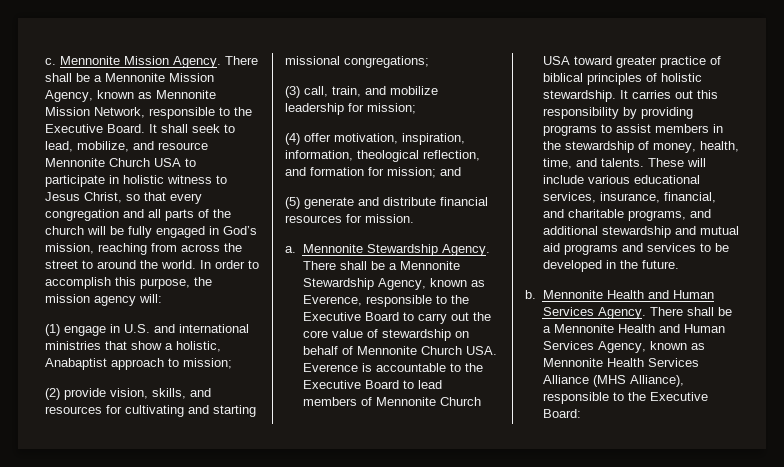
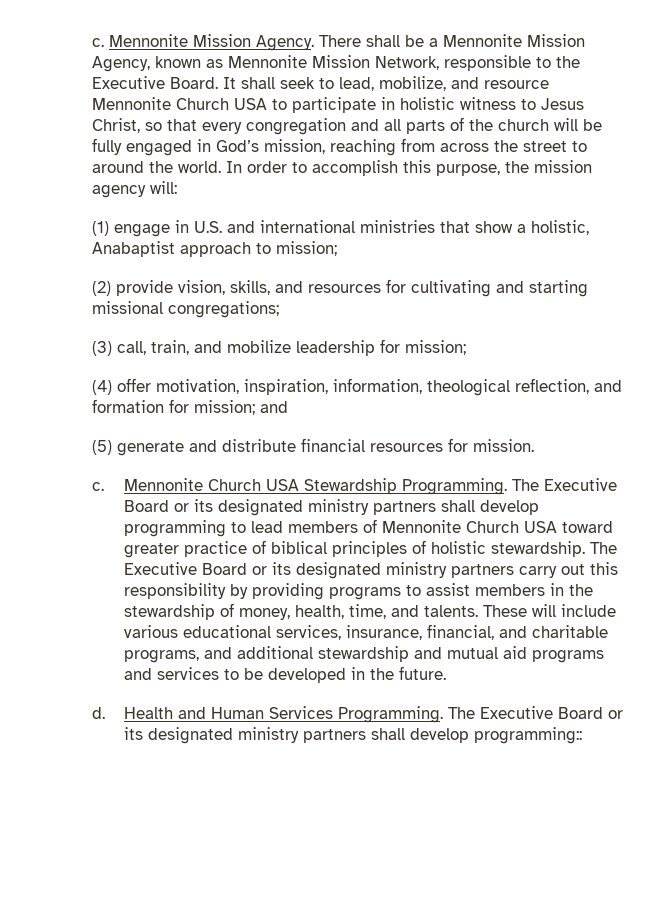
- a. Mennonite Stewardship Agency. There shall be a Mennonite Stewardship Agency, known as Everence, responsible to the Executive Board to carry out the core value of stewardship on behalf of Mennonite Church USA. Everence is accountable to the Executive Board to lead members of Mennonite Church USA toward greater practice of biblical principles of holistic stewardship.
+ c. Mennonite Church USA Stewardship Programming. The Executive Board or its designated ministry partners shall develop programming to lead members of Mennonite Church USA toward greater practice of biblical principles of holistic stewardship.
- It carries out this responsibility by providing programs to assist members in the stewardship of money, health, time, and talents.
+ The Executive Board or its designated ministry partners carry out this responsibility by providing programs to assist members in the stewardship of money, health, time, and talents.
- b. Mennonite Health and Human Services Agency. There shall be a Mennonite Health and Human Services Agency, known as Mennonite Health Services Alliance (MHS Alliance), responsible to the Executive Board:
+ d. Health and Human Services Programming. The Executive Board or its designated ministry partners shall develop programming::

